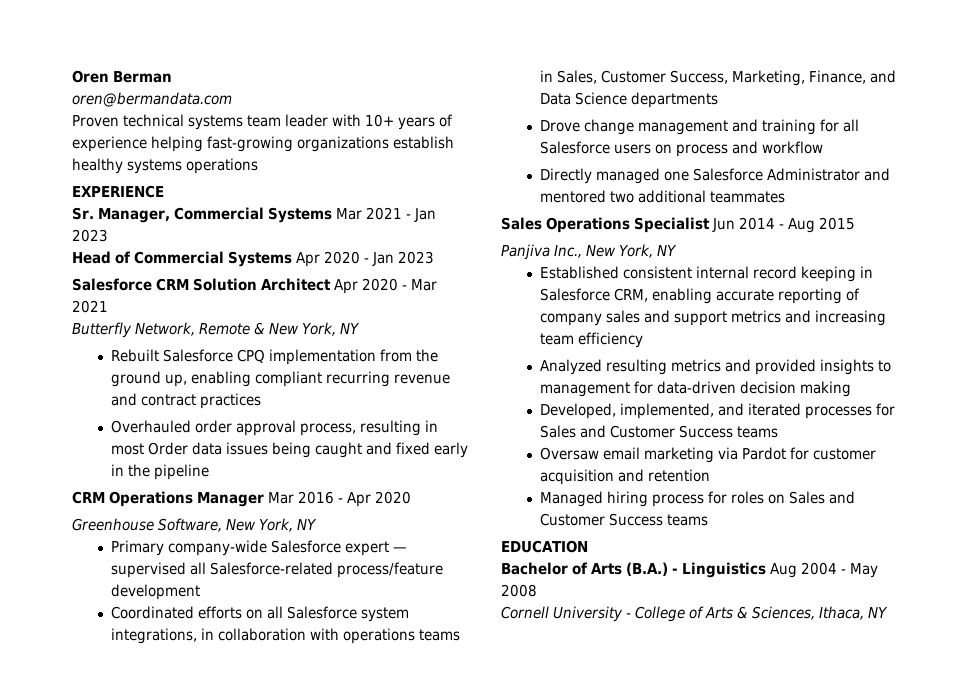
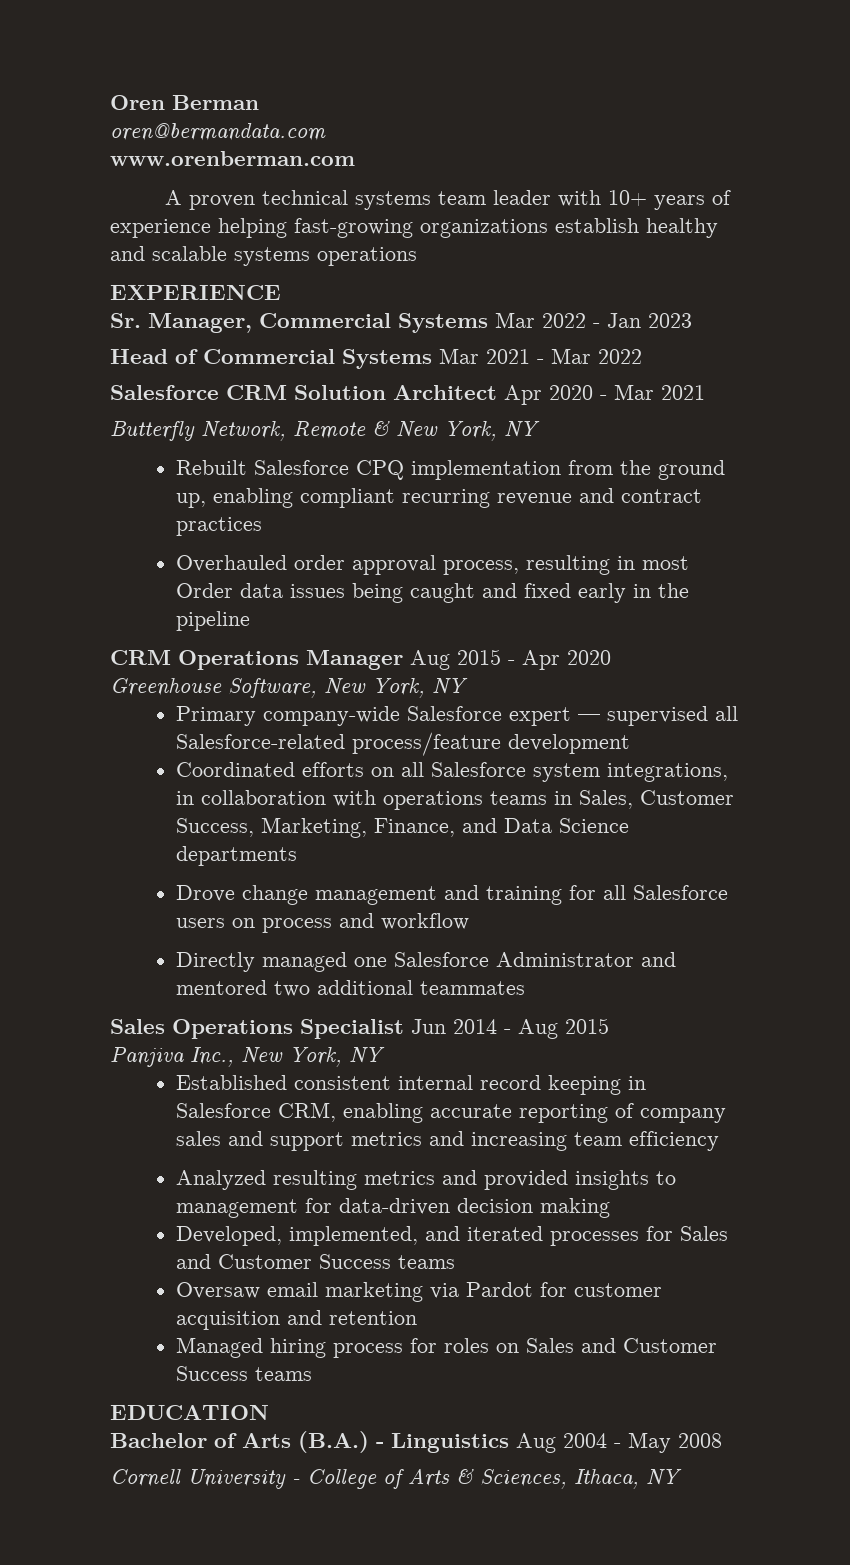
- Proven technical systems team leader with 10+ years of experience helping fast-growing organizations establish healthy systems operations
+ www.orenberman.com
+ A proven technical systems team leader with 10+ years of experience helping fast-growing organizations establish healthy and scalable systems operations
- Sr. Manager, Commercial Systems Mar 2021 - Jan 2023
+ Sr. Manager, Commercial Systems Mar 2022 - Jan 2023
- Head of Commercial Systems Apr 2020 - Jan 2023
+ Head of Commercial Systems Mar 2021 - Mar 2022
- CRM Operations Manager Mar 2016 - Apr 2020
+ CRM Operations Manager Aug 2015 - Apr 2020

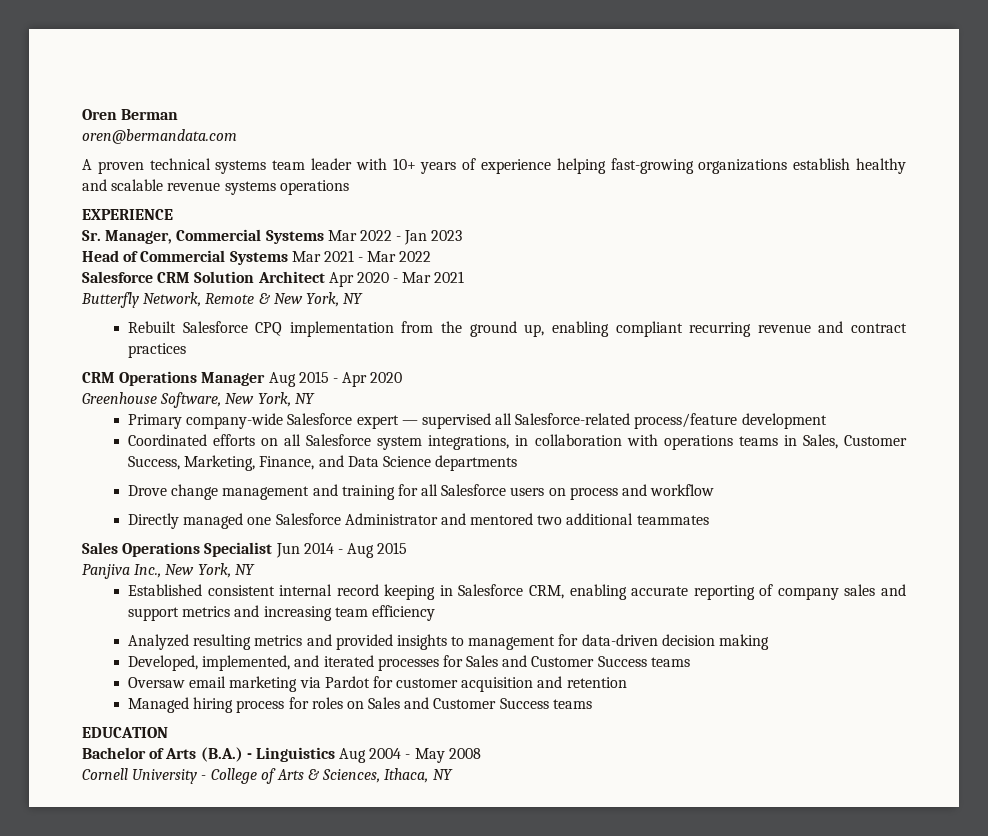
- www.orenberman.com
- A proven technical systems team leader with 10+ years of experience helping fast-growing organizations establish healthy and scalable systems operations
+ A proven technical systems team leader with 10+ years of experience helping fast-growing organizations establish healthy and scalable revenue systems operations
- Overhauled order approval process, resulting in most Order data issues being caught and fixed early in the pipeline

